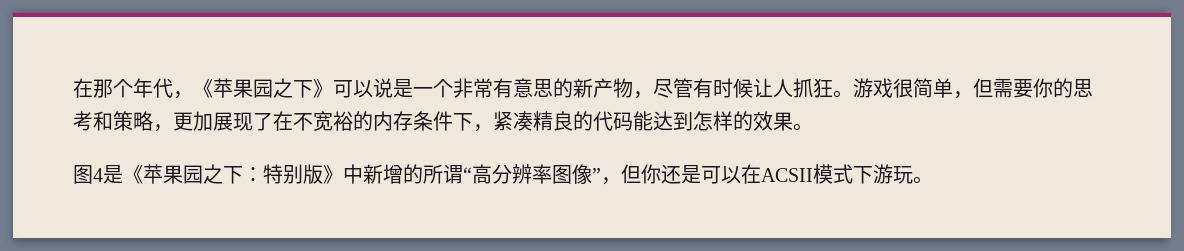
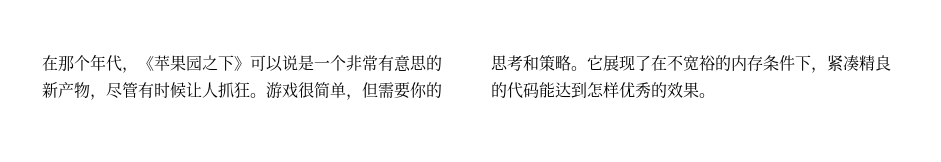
- 游戏很简单，但需要你的思考和策略，更加展现了在不宽裕的内存条件下，紧凑精良的代码能达到怎样的效果。
+ 游戏很简单，但需要你的思考和策略。它展现了在不宽裕的内存条件下，紧凑精良的代码能达到怎样优秀的效果。
- 图4是《苹果园之下：特别版》中新增的所谓“高分辨率图像”，但你还是可以在ACSII模式下游玩。

